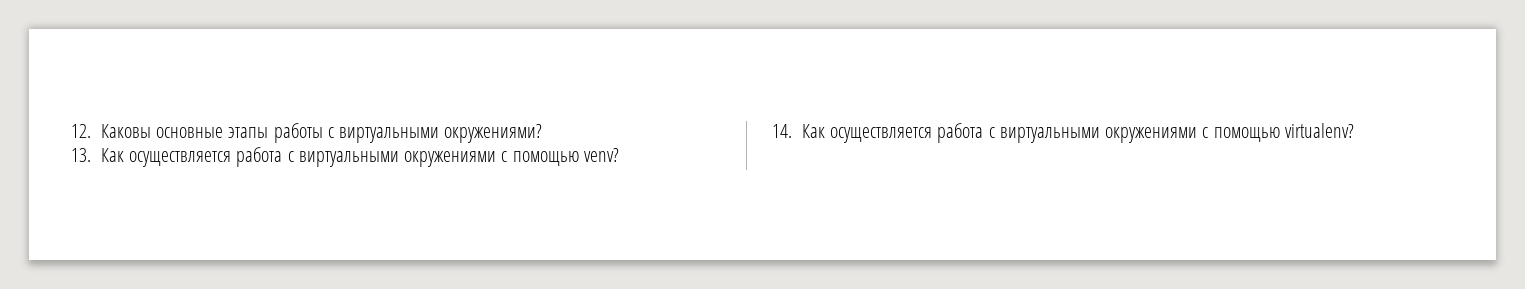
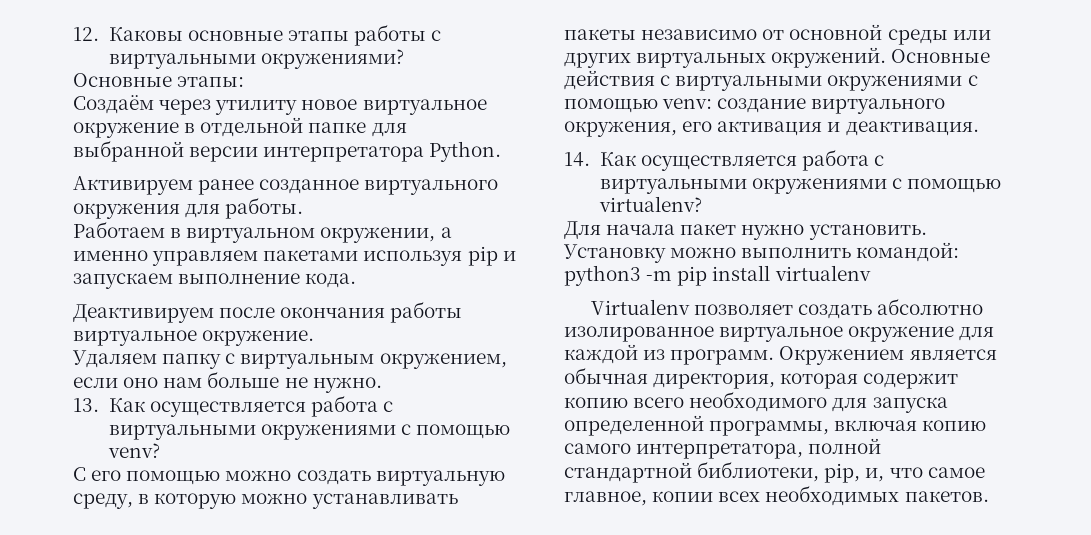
+ Основные этапы:
+ Создаём через утилиту новое виртуальное окружение в отдельной папке для выбранной версии интерпретатора Python.
+ Активируем ранее созданное виртуального окружения для работы.
+ Работаем в виртуальном окружении, а именно управляем пакетами используя pip и запускаем выполнение кода.
+ Деактивируем после окончания работы виртуальное окружение.
+ Удаляем папку с виртуальным окружением, если оно нам больше не нужно.
+ С его помощью можно создать виртуальную среду, в которую можно устанавливать пакеты независимо от основной среды или других виртуальных окружений. Основные действия с виртуальными окружениями с помощью venv: создание виртуального окружения, его активация и деактивация.
+ Для начала пакет нужно установить. Установку можно выполнить командой: python3 -m pip install virtualenv
+ Virtualenv позволяет создать абсолютно изолированное виртуальное окружение для каждой из программ. Окружением является обычная директория, которая содержит копию всего необходимого для запуска определенной программы, включая копию самого интерпретатора, полной стандартной библиотеки, pip, и, что самое главное, копии всех необходимых пакетов.

